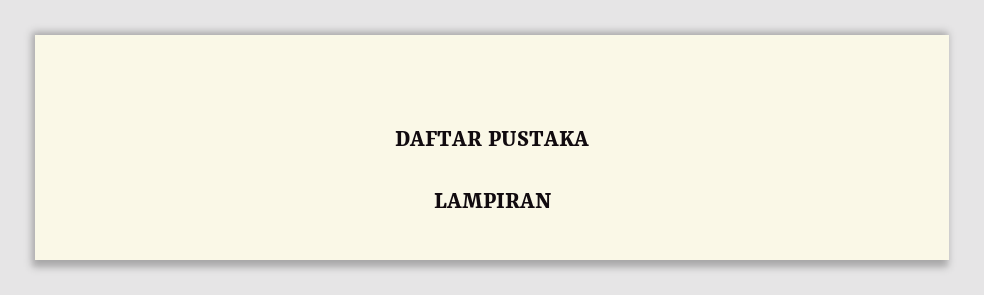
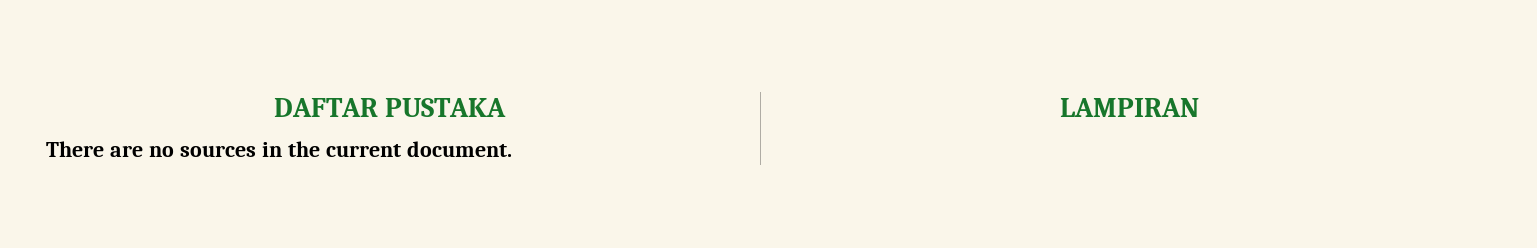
+ There are no sources in the current document.

